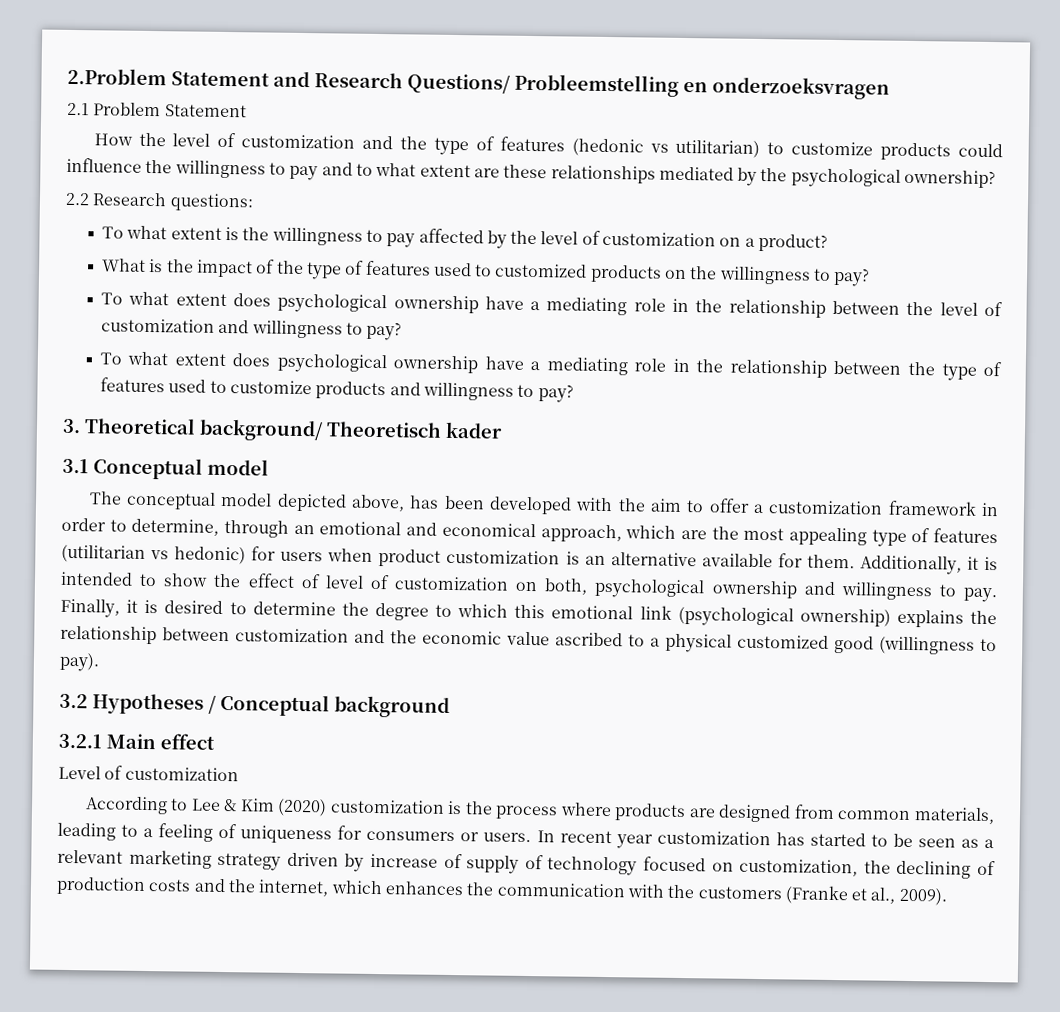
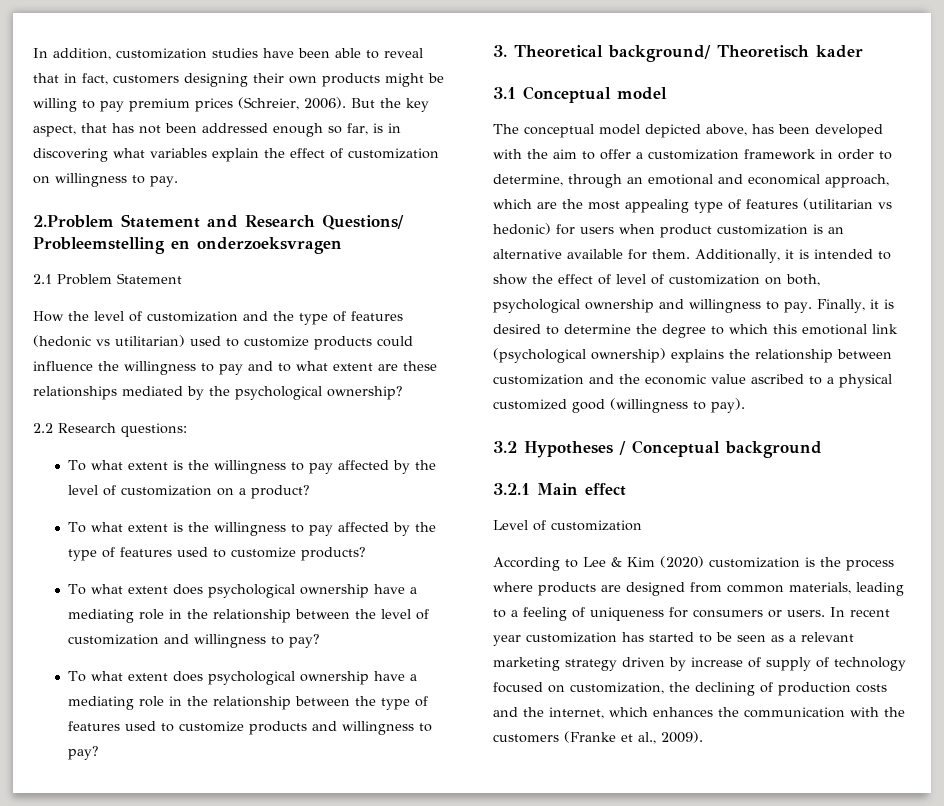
+ In addition, customization studies have been able to reveal that in fact, customers designing their own products might be willing to pay premium prices (Schreier, 2006). But the key aspect, that has not been addressed enough so far, is in discovering what variables explain the effect of customization on willingness to pay.
- How the level of customization and the type of features (hedonic vs utilitarian) to customize products could influence the willingness to pay and to what extent are these relationships mediated by the psychological ownership?
+ How the level of customization and the type of features (hedonic vs utilitarian) used to customize products could influence the willingness to pay and to what extent are these relationships mediated by the psychological ownership?
- What is the impact of the type of features used to customized products on the willingness to pay?
+ To what extent is the willingness to pay affected by the type of features used to customize products?

